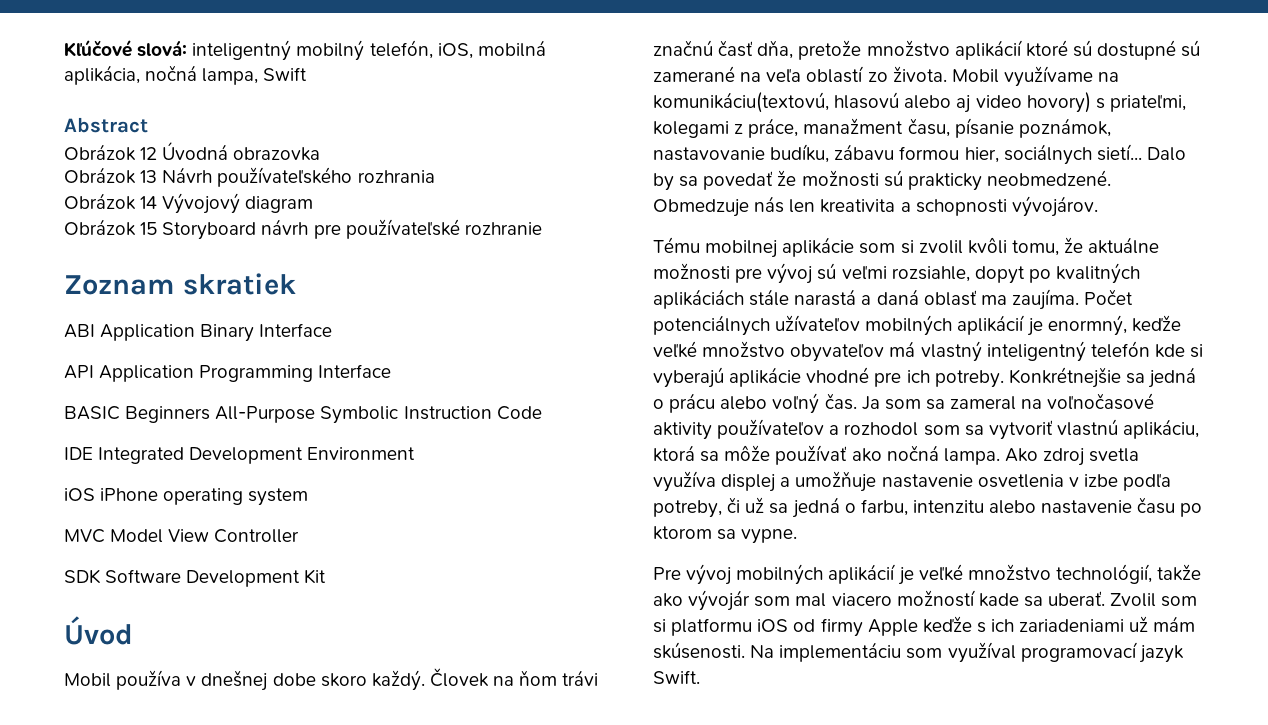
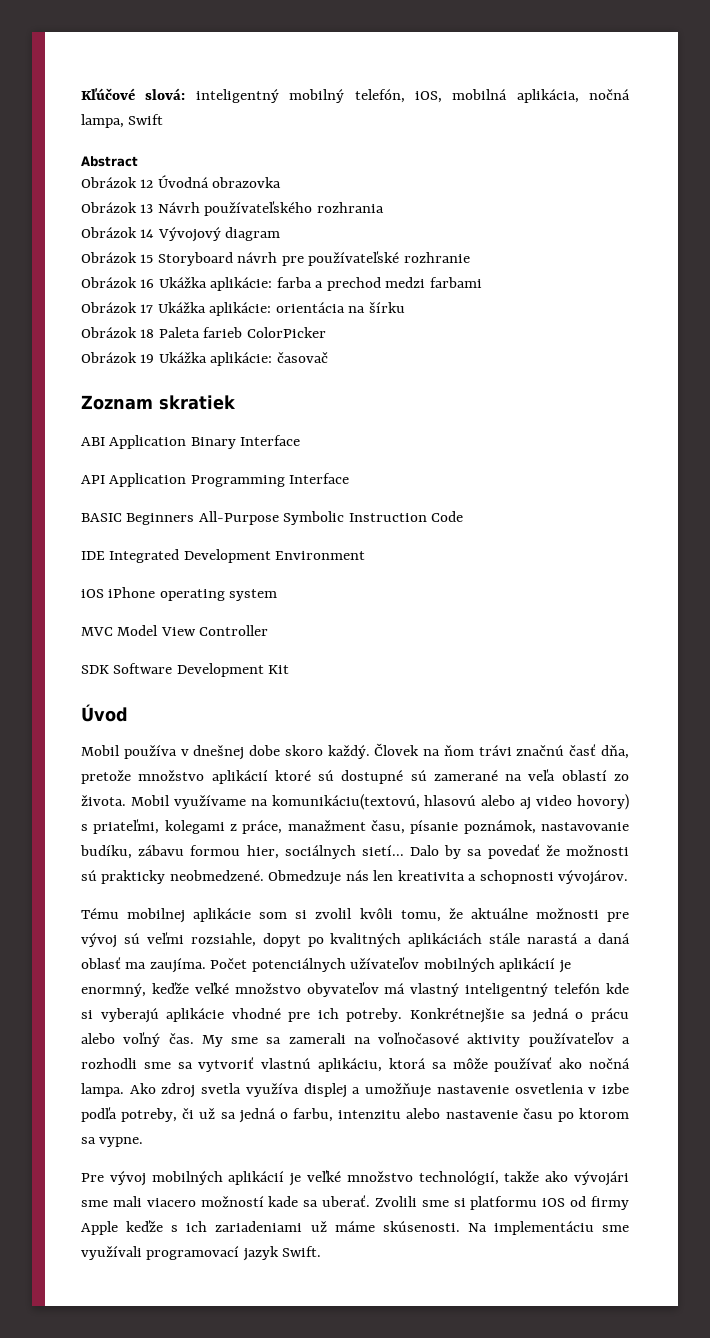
+ Obrázok 16 Ukážka aplikácie: farba a prechod medzi farbami
+ Obrázok 17 Ukážka aplikácie: orientácia na šírku
+ Obrázok 18 Paleta farieb ColorPicker
+ Obrázok 19 Ukážka aplikácie: časovač
- Ja som sa zameral na voľnočasové aktivity používateľov a rozhodol som sa vytvoriť vlastnú aplikáciu, ktorá sa môže používať ako nočná lampa.
+ My sme sa zamerali na voľnočasové aktivity používateľov a rozhodli sme sa vytvoriť vlastnú aplikáciu, ktorá sa môže používať ako nočná lampa.
- Pre vývoj mobilných aplikácií je veľké množstvo technológií, takže ako vývojár som mal viacero možností kade sa uberať.
+ Pre vývoj mobilných aplikácií je veľké množstvo technológií, takže ako vývojári sme mali viacero možností kade sa uberať.
- Zvolil som si platformu iOS od firmy Apple keďže s ich zariadeniami už mám skúsenosti.
+ Zvolili sme si platformu iOS od firmy Apple keďže s ich zariadeniami už máme skúsenosti.
- Na implementáciu som využíval programovací jazyk Swift.
+ Na implementáciu sme využívali programovací jazyk Swift.

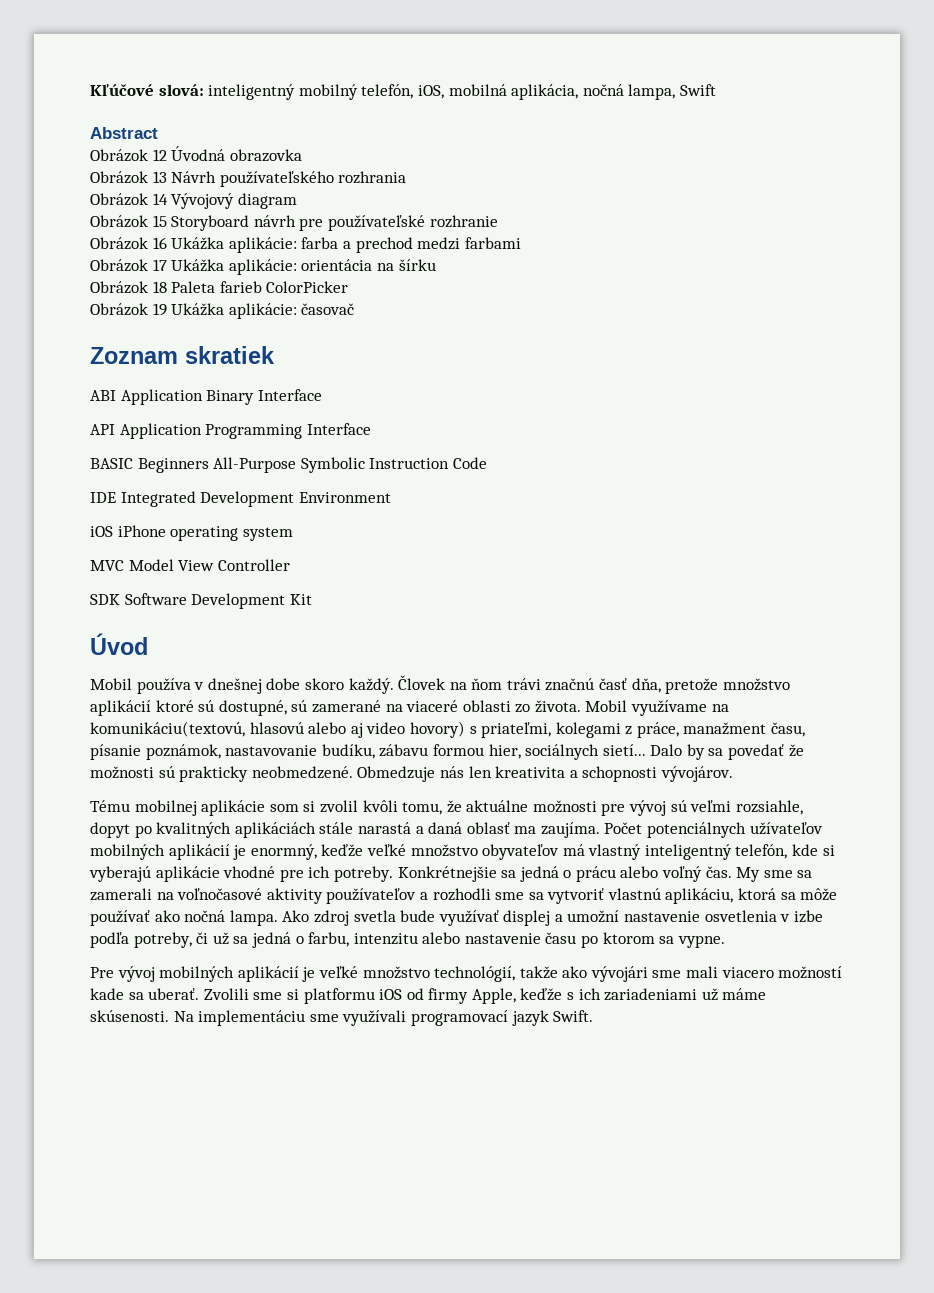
- Človek na ňom trávi značnú časť dňa, pretože množstvo aplikácií ktoré sú dostupné sú zamerané na veľa oblastí zo života.
+ Človek na ňom trávi značnú časť dňa, pretože množstvo aplikácií ktoré sú dostupné, sú zamerané na viaceré oblasti zo života.
- Počet potenciálnych užívateľov mobilných aplikácií je enormný, keďže veľké množstvo obyvateľov má vlastný inteligentný telefón kde si vyberajú aplikácie vhodné pre ich potreby.
+ Počet potenciálnych užívateľov mobilných aplikácií je enormný, keďže veľké množstvo obyvateľov má vlastný inteligentný telefón, kde si vyberajú aplikácie vhodné pre ich potreby.
- Ako zdroj svetla využíva displej a umožňuje nastavenie osvetlenia v izbe podľa potreby, či už sa jedná o farbu, intenzitu alebo nastavenie času po ktorom sa vypne.
+ Ako zdroj svetla bude využívať displej a umožní nastavenie osvetlenia v izbe podľa potreby, či už sa jedná o farbu, intenzitu alebo nastavenie času po ktorom sa vypne.
- Zvolili sme si platformu iOS od firmy Apple keďže s ich zariadeniami už máme skúsenosti.
+ Zvolili sme si platformu iOS od firmy Apple, keďže s ich zariadeniami už máme skúsenosti.

